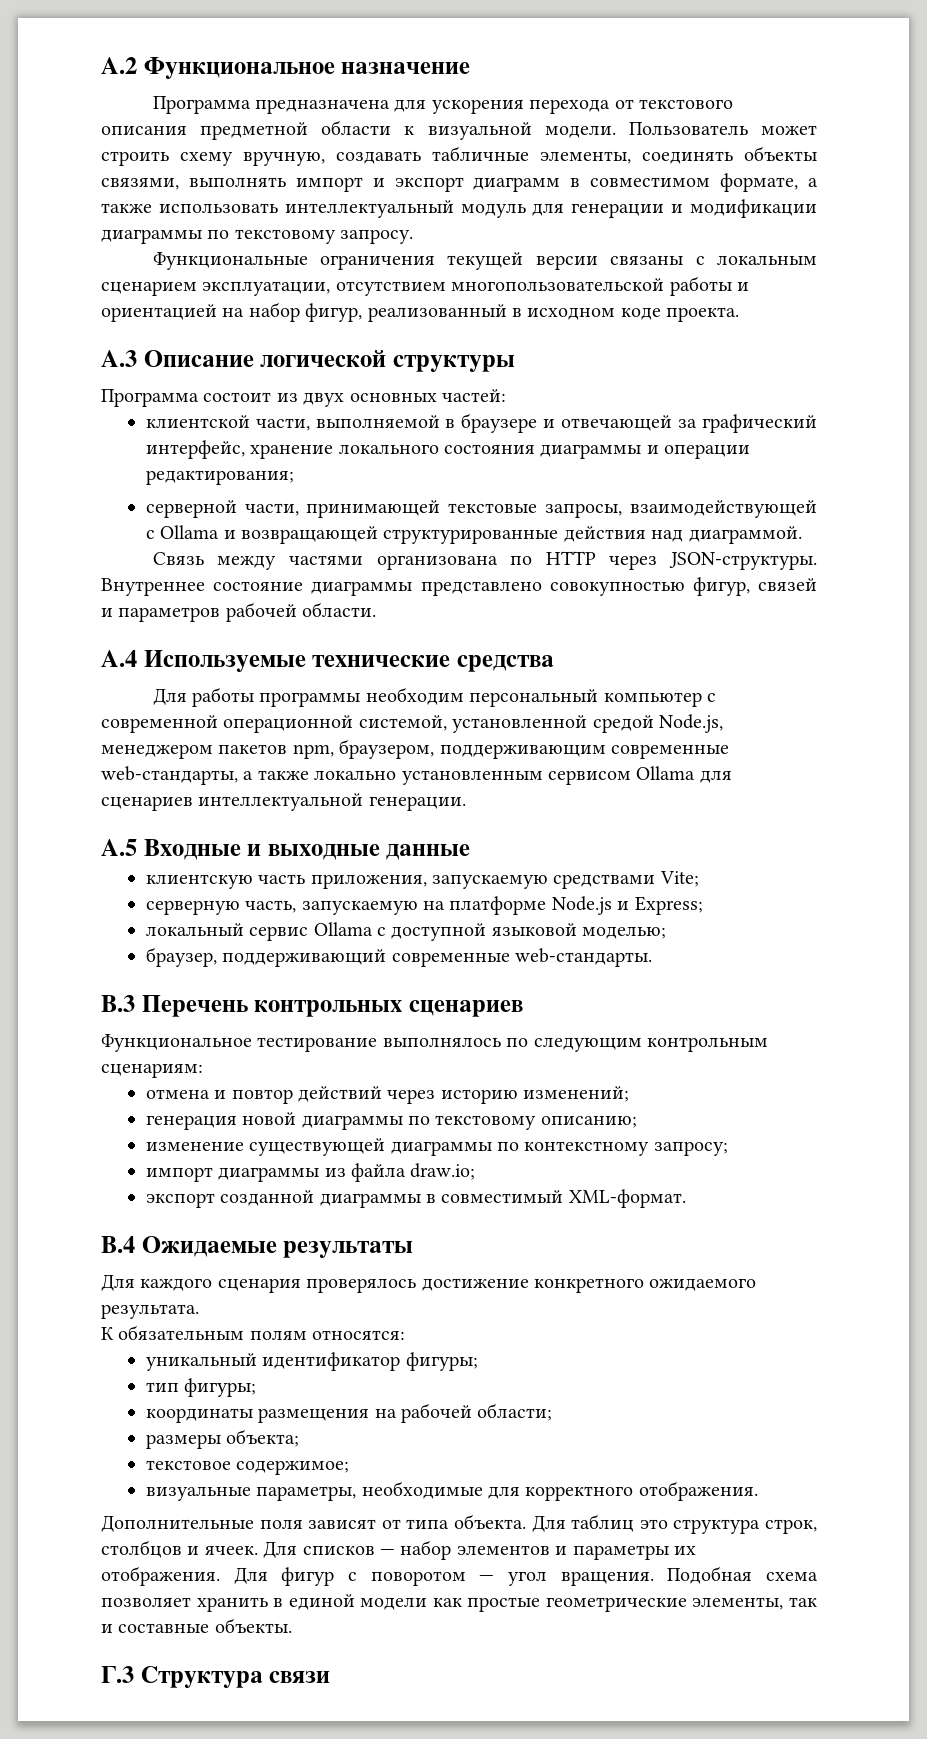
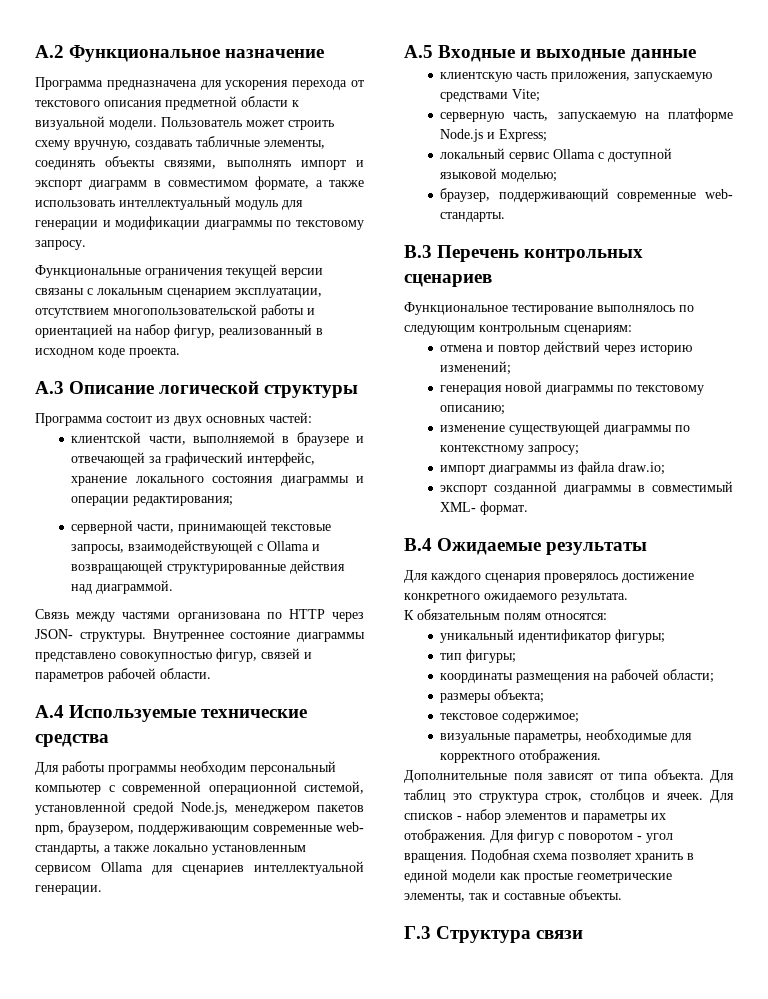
- Связь между частями организована по HTTP через JSON-структуры.
+ Связь между частями организована по HTTP через JSON- структуры.
- Для работы программы необходим персональный компьютер с современной операционной системой, установленной средой Node.js, менеджером пакетов npm, браузером, поддерживающим современные web-стандарты, а также локально установленным сервисом Ollama для сценариев интеллектуальной генерации.
+ Для работы программы необходим персональный компьютер с современной операционной системой, установленной средой Node.js, менеджером пакетов npm, браузером, поддерживающим современные web- стандарты, а также локально установленным сервисом Ollama для сценариев интеллектуальной генерации.
- браузер, поддерживающий современные web-стандарты.
+ браузер, поддерживающий современные web- стандарты.
- экспорт созданной диаграммы в совместимый XML-формат.
+ экспорт созданной диаграммы в совместимый XML- формат.
- Для списков — набор элементов и параметры их отображения.
+ Для списков - набор элементов и параметры их отображения.
- Для фигур с поворотом — угол вращения.
+ Для фигур с поворотом - угол вращения.

